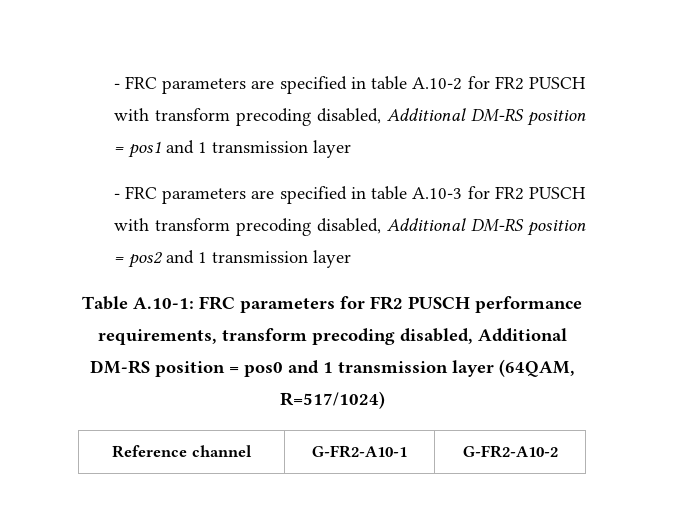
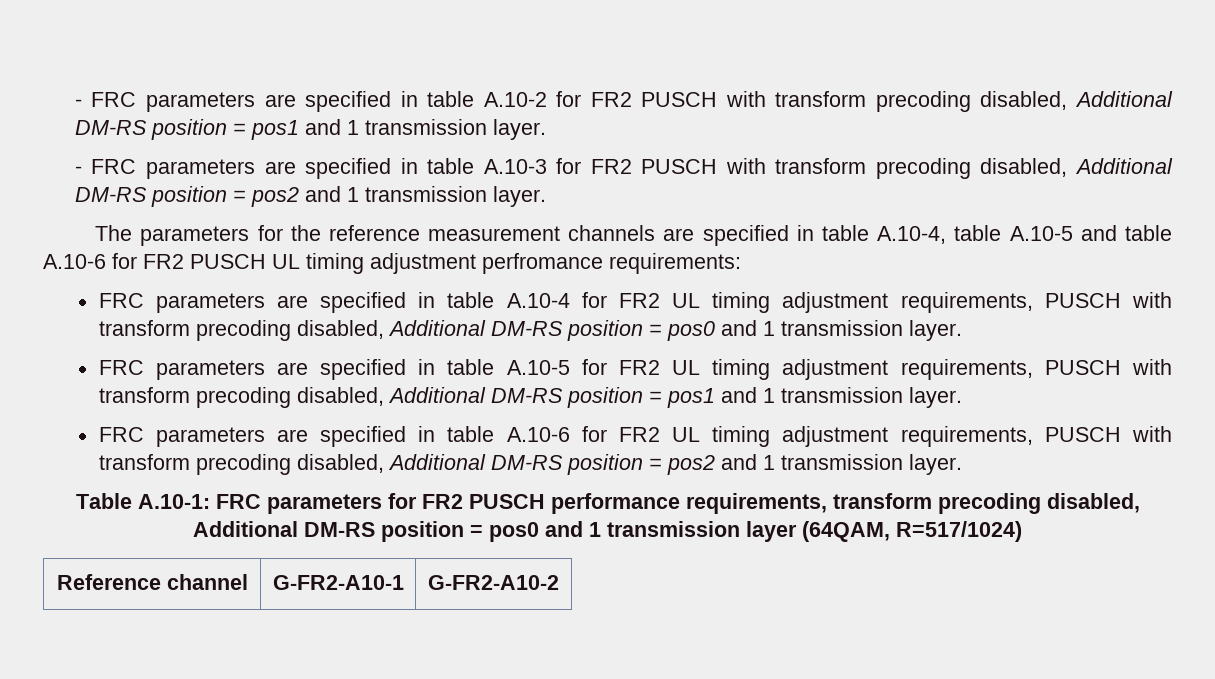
- - FRC parameters are specified in table A.10-2 for FR2 PUSCH with transform precoding disabled, Additional DM-RS position = pos1 and 1 transmission layer
+ - FRC parameters are specified in table A.10-2 for FR2 PUSCH with transform precoding disabled, Additional DM-RS position = pos1 and 1 transmission layer.
- - FRC parameters are specified in table A.10-3 for FR2 PUSCH with transform precoding disabled, Additional DM-RS position = pos2 and 1 transmission layer
+ - FRC parameters are specified in table A.10-3 for FR2 PUSCH with transform precoding disabled, Additional DM-RS position = pos2 and 1 transmission layer.
+ The parameters for the reference measurement channels are specified in table A.10-4, table A.10-5 and table A.10-6 for FR2 PUSCH UL timing adjustment perfromance requirements:
+ FRC parameters are specified in table A.10-4 for FR2 UL timing adjustment requirements, PUSCH with transform precoding disabled, Additional DM-RS position = pos0 and 1 transmission layer.
+ FRC parameters are specified in table A.10-5 for FR2 UL timing adjustment requirements, PUSCH with transform precoding disabled, Additional DM-RS position = pos1 and 1 transmission layer.
+ FRC parameters are specified in table A.10-6 for FR2 UL timing adjustment requirements, PUSCH with transform precoding disabled, Additional DM-RS position = pos2 and 1 transmission layer.

